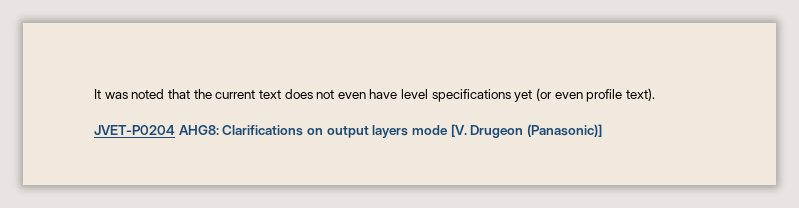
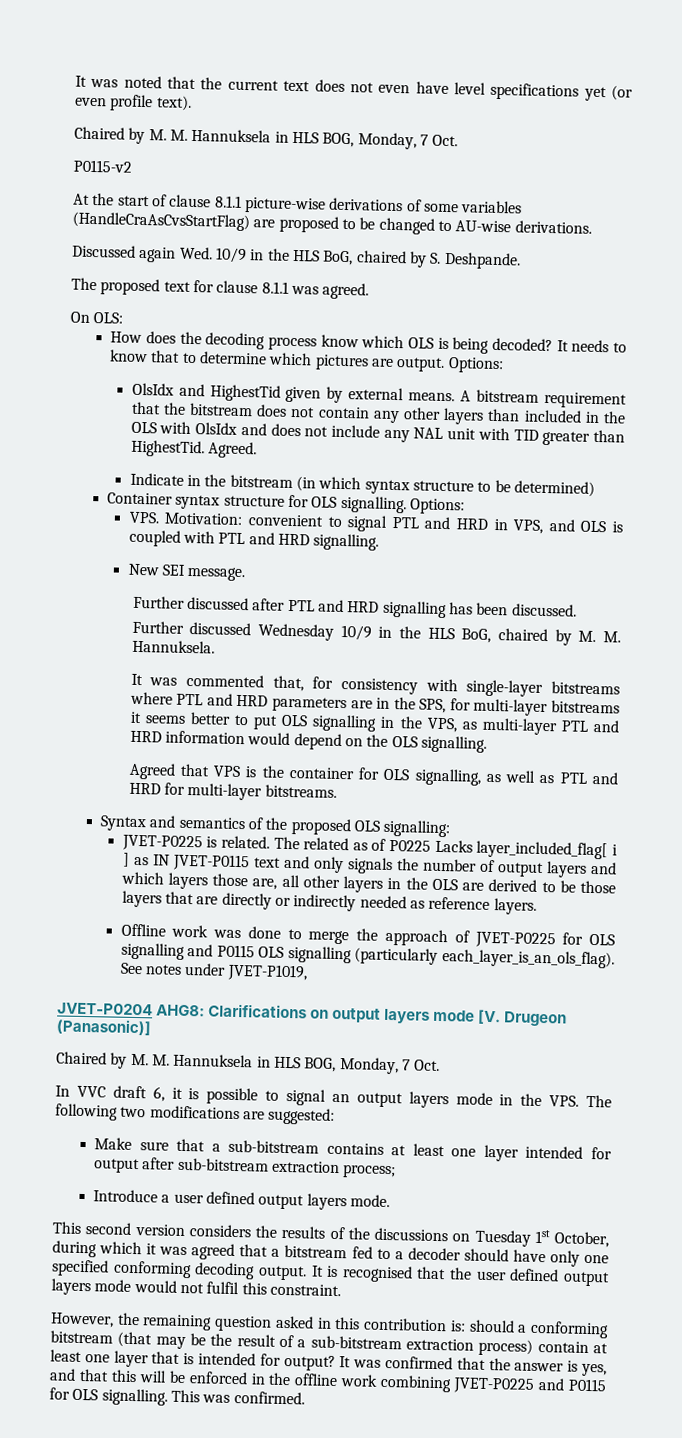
  It was noted that the current text does not even have level specifications yet (or even profile text).
+ Chaired by M. M. Hannuksela in HLS BOG, Monday, 7 Oct.
+ P0115-v2
+ At the start of clause 8.1.1 picture-wise derivations of some variables (HandleCraAsCvsStartFlag) are proposed to be changed to AU-wise derivations.
+ Discussed again Wed. 10/9 in the HLS BoG, chaired by S. Deshpande.
+ The proposed text for clause 8.1.1 was agreed.
+ On OLS:
+ How does the decoding process know which OLS is being decoded? It needs to know that to determine which pictures are output. Options:
+ OlsIdx and HighestTid given by external means. A bitstream requirement that the bitstream does not contain any other layers than included in the OLS with OlsIdx and does not include any NAL unit with TID greater than HighestTid. Agreed.
+ Indicate in the bitstream (in which syntax structure to be determined)
+ Container syntax structure for OLS signalling. Options:
+ VPS. Motivation: convenient to signal PTL and HRD in VPS, and OLS is coupled with PTL and HRD signalling.
+ New SEI message.
+ Further discussed after PTL and HRD signalling has been discussed.
+ Further discussed Wednesday 10/9 in the HLS BoG, chaired by M. M. Hannuksela.
+ It was commented that, for consistency with single-layer bitstreams where PTL and HRD parameters are in the SPS, for multi-layer bitstreams it seems better to put OLS signalling in the VPS, as multi-layer PTL and HRD information would depend on the OLS signalling.
+ Agreed that VPS is the container for OLS signalling, as well as PTL and HRD for multi-layer bitstreams.
+ Syntax and semantics of the proposed OLS signalling:
+ JVET-P0225 is related. The related as of P0225 Lacks layer_included_flag[ i ] as IN JVET-P0115 text and only signals the number of output layers and which layers those are, all other layers in the OLS are derived to be those layers that are directly or indirectly needed as reference layers.
+ Offline work was done to merge the approach of JVET-P0225 for OLS signalling and P0115 OLS signalling (particularly each_layer_is_an_ols_flag). See notes under JVET-P1019,
  JVET-P0204 AHG8: Clarifications on output layers mode [V. Drugeon (Panasonic)]
+ Chaired by M. M. Hannuksela in HLS BOG, Monday, 7 Oct.
+ In VVC draft 6, it is possible to signal an output layers mode in the VPS. The following two modifications are suggested:
+ Make sure that a sub-bitstream contains at least one layer intended for output after sub-bitstream extraction process;
+ Introduce a user defined output layers mode.
+ This second version considers the results of the discussions on Tuesday 1st October, during which it was agreed that a bitstream fed to a decoder should have only one specified conforming decoding output. It is recognised that the user defined output layers mode would not fulfil this constraint.
+ However, the remaining question asked in this contribution is: should a conforming bitstream (that may be the result of a sub-bitstream extraction process) contain at least one layer that is intended for output? It was confirmed that the answer is yes, and that this will be enforced in the offline work combining JVET-P0225 and P0115 for OLS signalling. This was confirmed.

